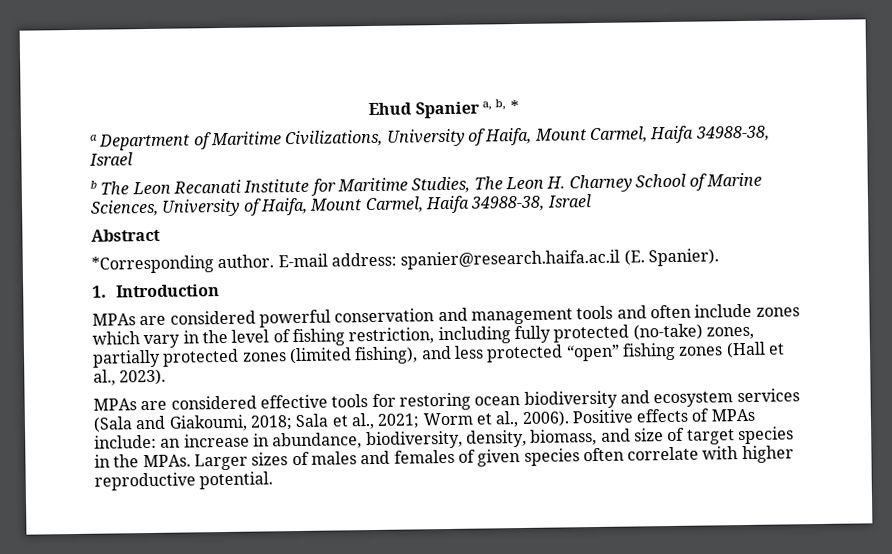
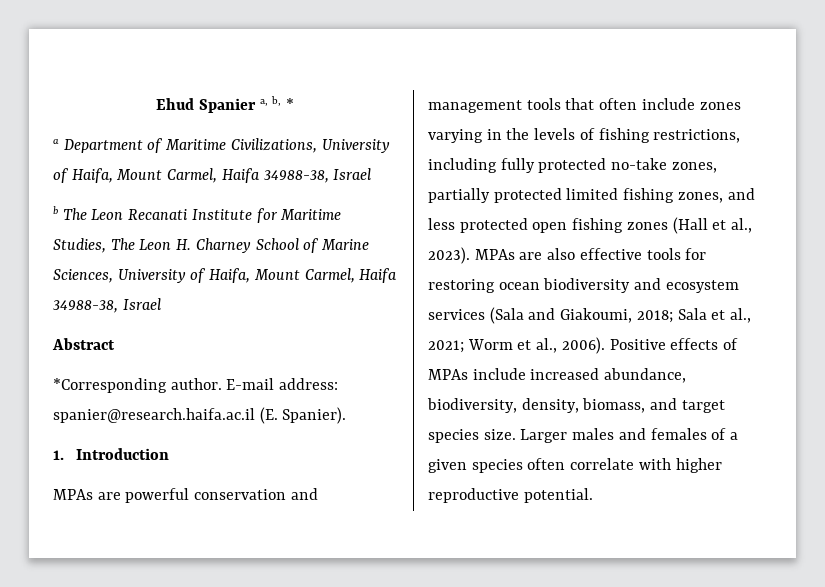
- MPAs are considered powerful conservation and management tools and often include zones which vary in the level of fishing restriction, including fully protected (no-take) zones, partially protected zones (limited fishing), and less protected “open” fishing zones (Hall et al., 2023).
- MPAs are considered effective tools for restoring ocean biodiversity and ecosystem services (Sala and Giakoumi, 2018; Sala et al., 2021; Worm et al., 2006).
+ MPAs are powerful conservation and management tools that often include zones varying in the levels of fishing restrictions, including fully protected no-take zones, partially protected limited fishing zones, and less protected open fishing zones (Hall et al., 2023). MPAs are also effective tools for restoring ocean biodiversity and ecosystem services (Sala and Giakoumi, 2018; Sala et al., 2021; Worm et al., 2006).
- Positive effects of MPAs include: an increase in abundance, biodiversity, density, biomass, and size of target species in the MPAs. Larger sizes of males and females of given species often correlate with higher reproductive potential.
+ Positive effects of MPAs include increased abundance, biodiversity, density, biomass, and target species size. Larger males and females of a given species often correlate with higher reproductive potential.

